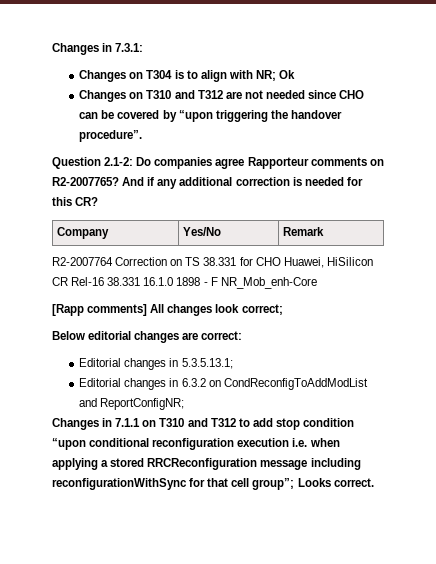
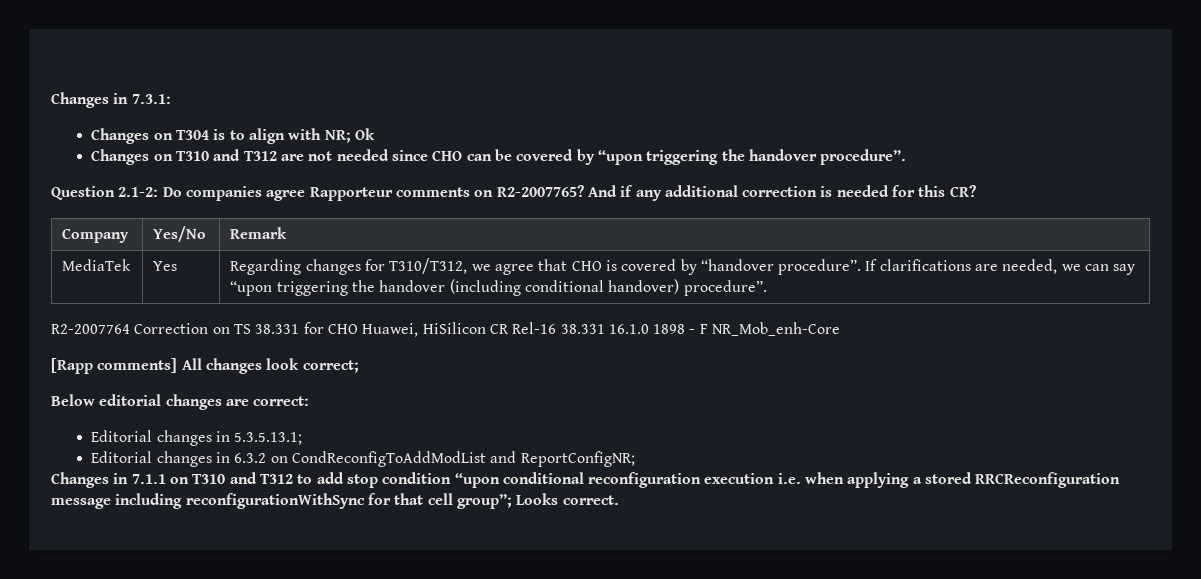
+ MediaTek | Yes | Regarding changes for T310/T312, we agree that CHO is covered by “handover procedure”. If clarifications are needed, we can say “upon triggering the handover (including conditional handover) procedure”.

